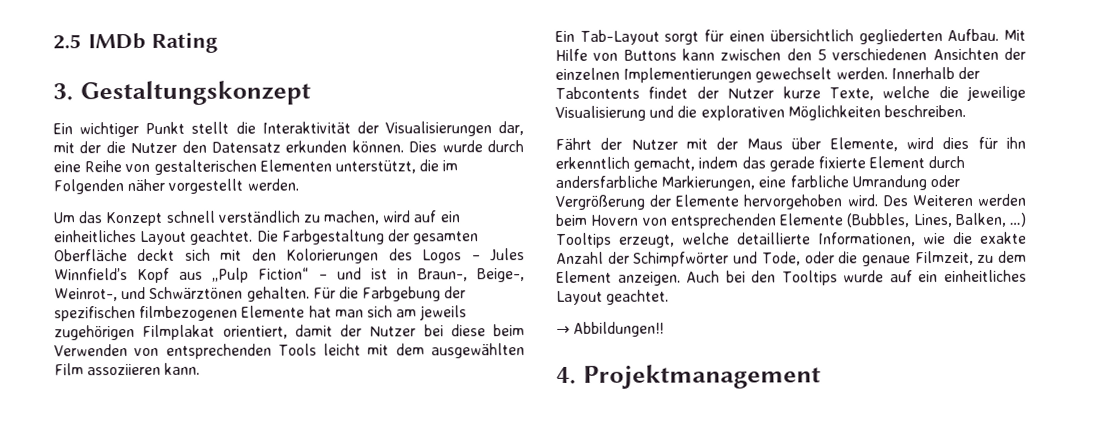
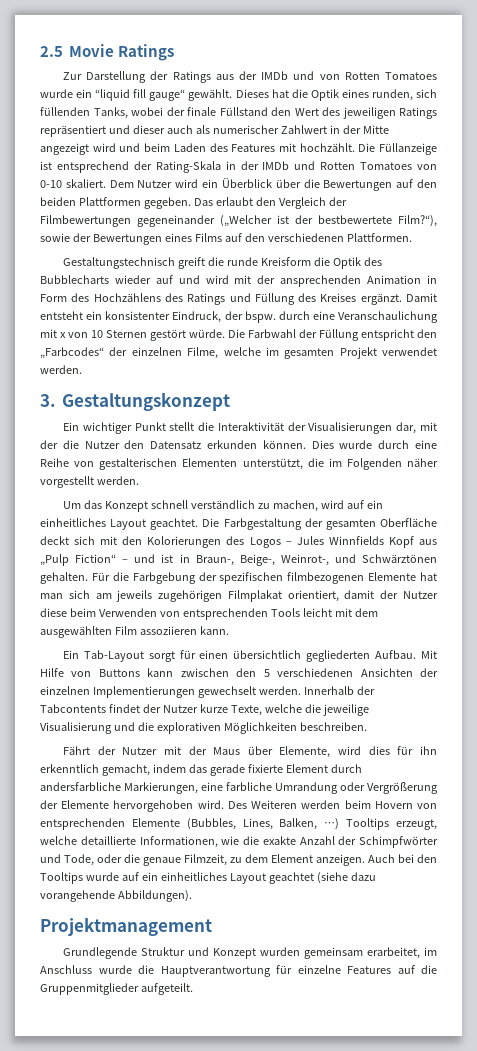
- 2.5 IMDb Rating
+ 2.5 Movie Ratings
+ Zur Darstellung der Ratings aus der IMDb und von Rotten Tomatoes wurde ein “liquid fill gauge“ gewählt. Dieses hat die Optik eines runden, sich füllenden Tanks, wobei der finale Füllstand den Wert des jeweiligen Ratings repräsentiert und dieser auch als numerischer Zahlwert in der Mitte angezeigt wird und beim Laden des Features mit hochzählt. Die Füllanzeige ist entsprechend der Rating-Skala in der IMDb und Rotten Tomatoes von 0-10 skaliert. Dem Nutzer wird ein Überblick über die Bewertungen auf den beiden Plattformen gegeben. Das erlaubt den Vergleich der Filmbewertungen gegeneinander („Welcher ist der bestbewertete Film?“), sowie der Bewertungen eines Films auf den verschiedenen Plattformen.
+ Gestaltungstechnisch greift die runde Kreisform die Optik des Bubblecharts wieder auf und wird mit der ansprechenden Animation in Form des Hochzählens des Ratings und Füllung des Kreises ergänzt. Damit entsteht ein konsistenter Eindruck, der bspw. durch eine Veranschaulichung mit x von 10 Sternen gestört würde. Die Farbwahl der Füllung entspricht den „Farbcodes“ der einzelnen Filme, welche im gesamten Projekt verwendet werden.
- Die Farbgestaltung der gesamten Oberfläche deckt sich mit den Kolorierungen des Logos – Jules Winnfield’s Kopf aus „Pulp Fiction“ – und ist in Braun-, Beige-, Weinrot-, und Schwärztönen gehalten.
+ Die Farbgestaltung der gesamten Oberfläche deckt sich mit den Kolorierungen des Logos – Jules Winnfields Kopf aus „Pulp Fiction“ – und ist in Braun-, Beige-, Weinrot-, und Schwärztönen gehalten.
- Für die Farbgebung der spezifischen filmbezogenen Elemente hat man sich am jeweils zugehörigen Filmplakat orientiert, damit der Nutzer bei diese beim Verwenden von entsprechenden Tools leicht mit dem ausgewählten Film assoziieren kann.
+ Für die Farbgebung der spezifischen filmbezogenen Elemente hat man sich am jeweils zugehörigen Filmplakat orientiert, damit der Nutzer diese beim Verwenden von entsprechenden Tools leicht mit dem ausgewählten Film assoziieren kann.
- Auch bei den Tooltips wurde auf ein einheitliches Layout geachtet.
- → Abbildungen!!
- 4. Projektmanagement
+ Auch bei den Tooltips wurde auf ein einheitliches Layout geachtet (siehe dazu vorangehende Abbildungen).
+ Projektmanagement
+ Grundlegende Struktur und Konzept wurden gemeinsam erarbeitet, im Anschluss wurde die Hauptverantwortung für einzelne Features auf die Gruppenmitglieder aufgeteilt.

